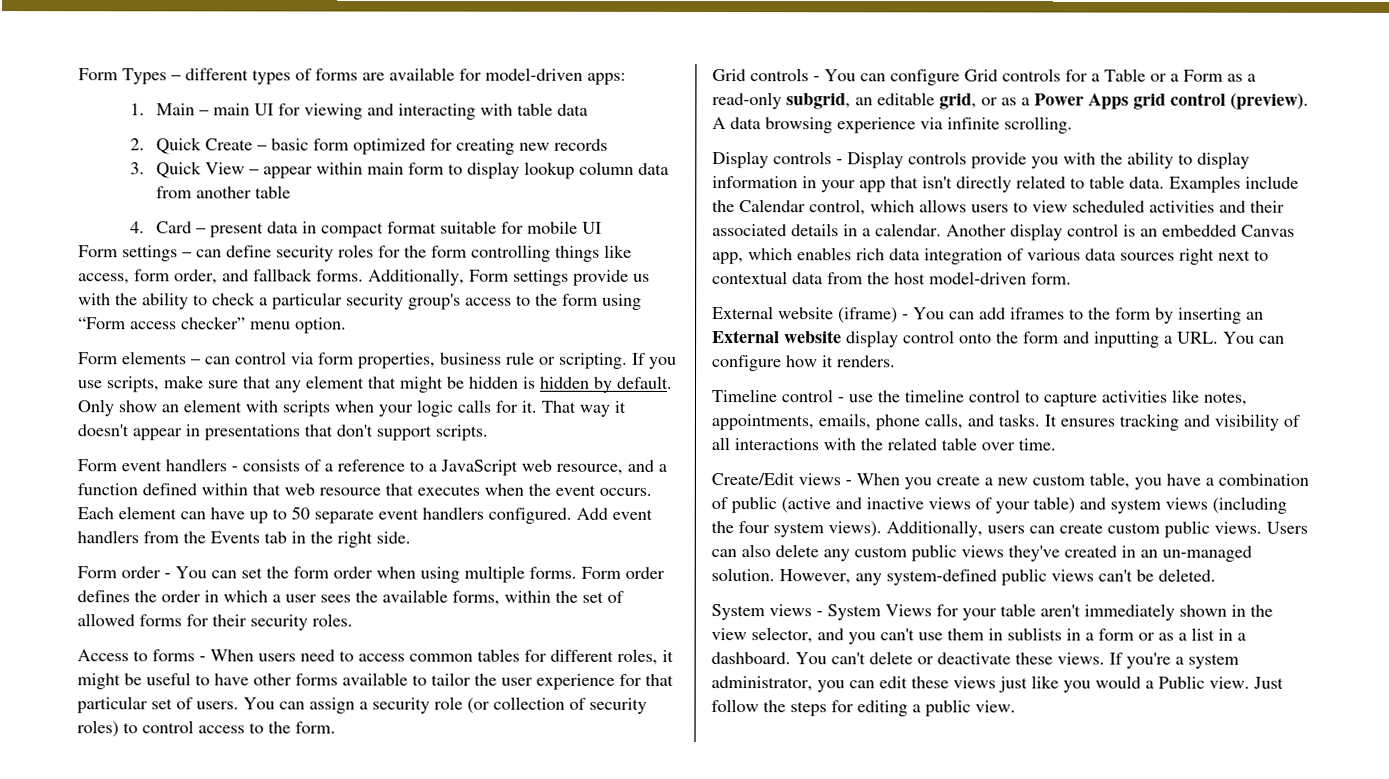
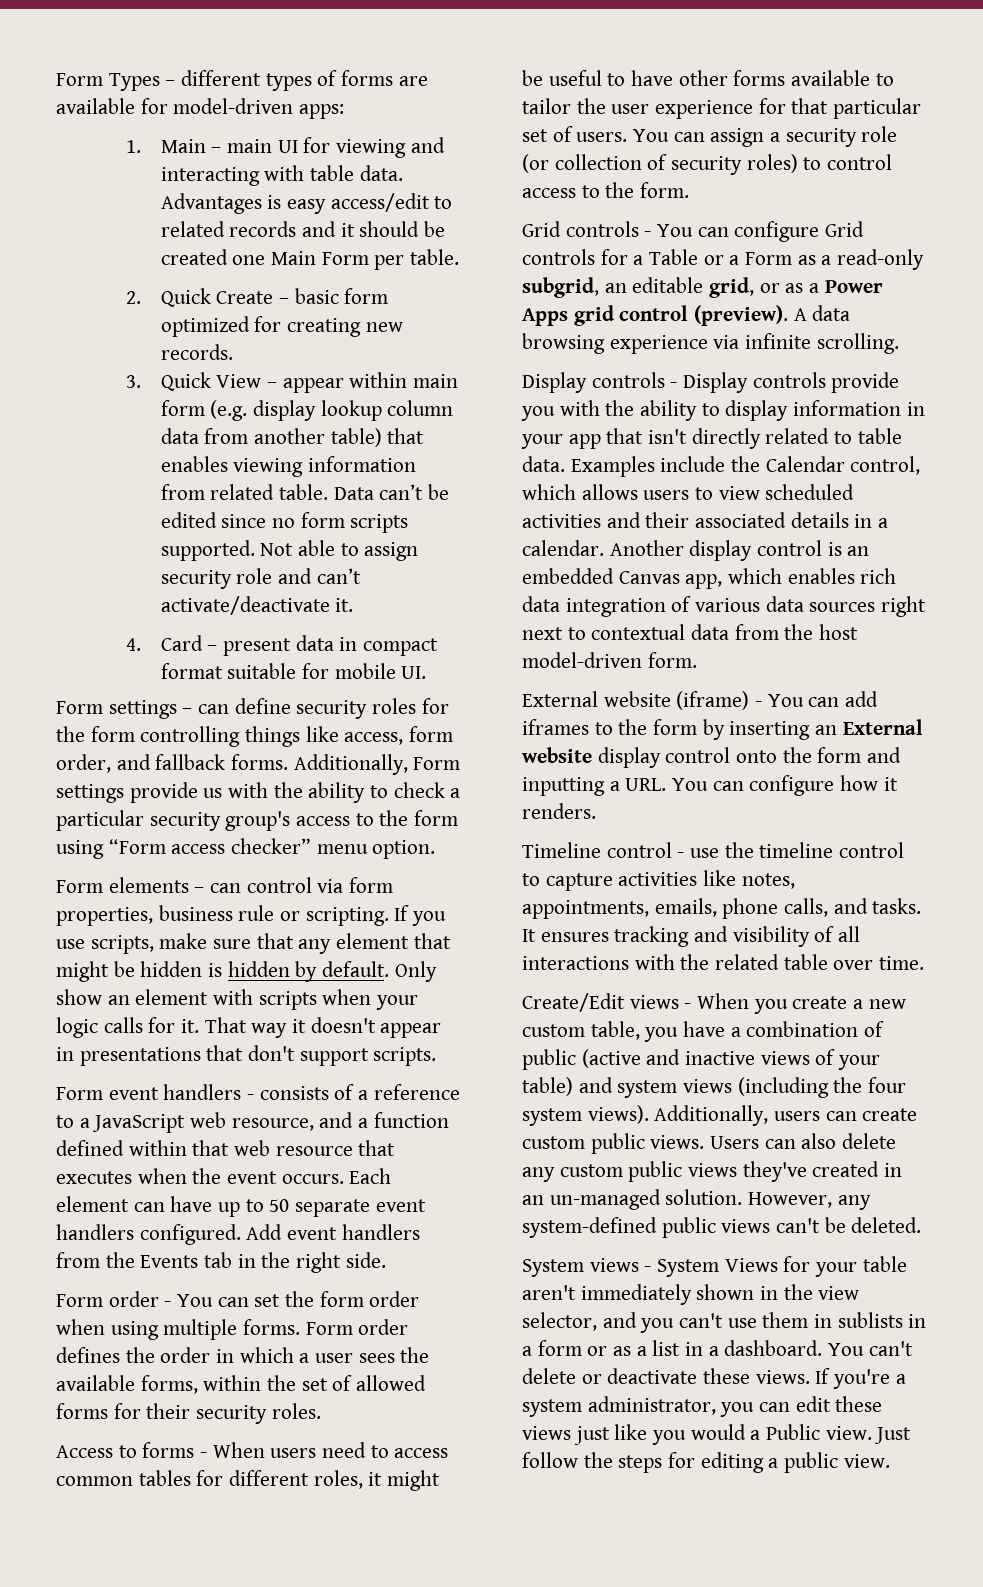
- 1. Main – main UI for viewing and interacting with table data
+ 1. Main – main UI for viewing and interacting with table data. Advantages is easy access/edit to related records and it should be created one Main Form per table.
- 2. Quick Create – basic form optimized for creating new records
+ 2. Quick Create – basic form optimized for creating new records.
- 3. Quick View – appear within main form to display lookup column data from another table
+ 3. Quick View – appear within main form (e.g. display lookup column data from another table) that enables viewing information from related table. Data can’t be edited since no form scripts supported. Not able to assign security role and can’t activate/deactivate it.
- 4. Card – present data in compact format suitable for mobile UI
+ 4. Card – present data in compact format suitable for mobile UI.

